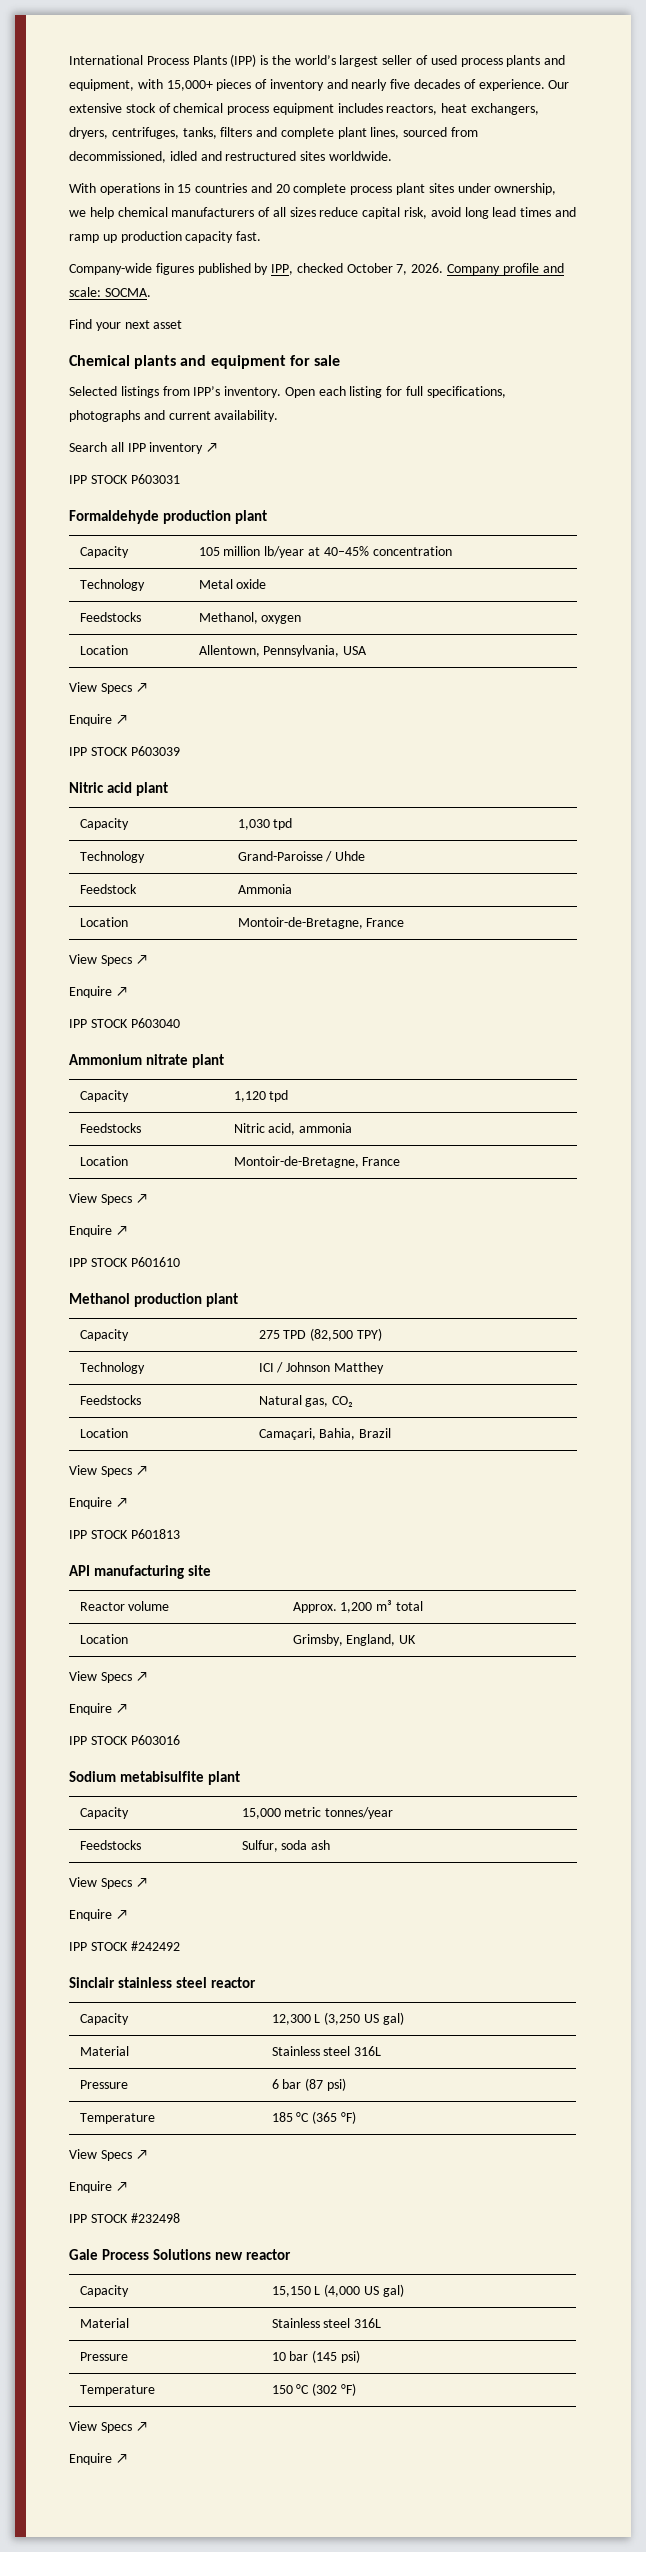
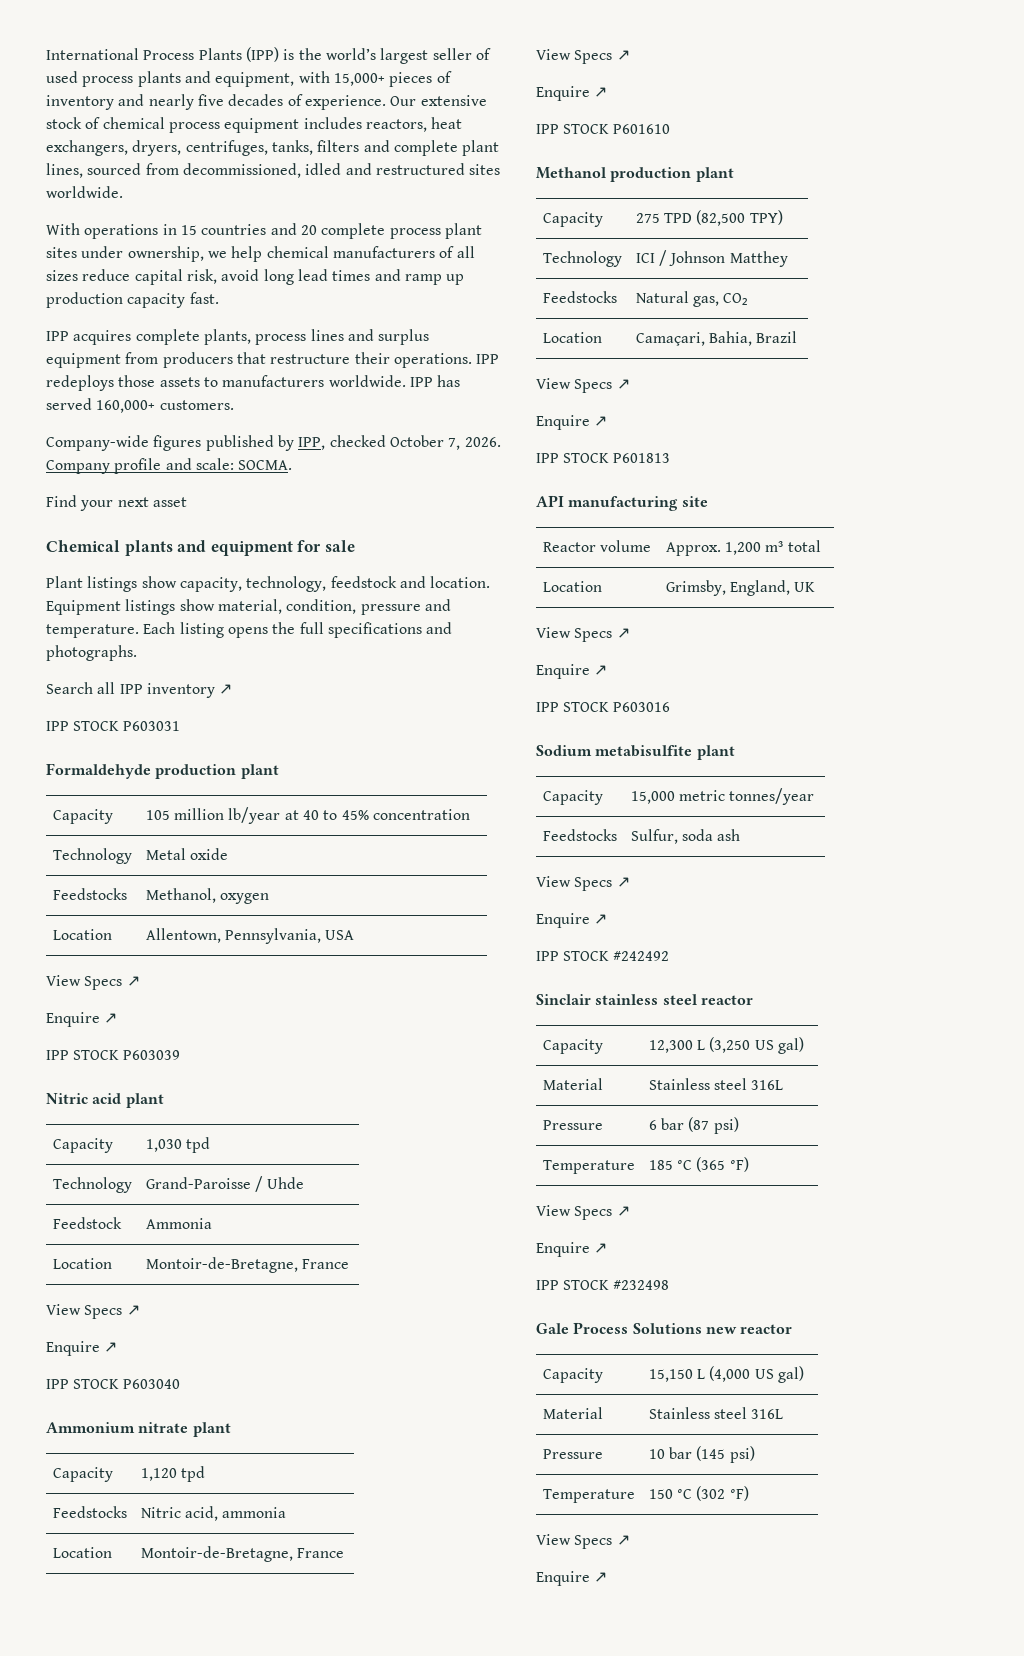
+ IPP acquires complete plants, process lines and surplus equipment from producers that restructure their operations. IPP redeploys those assets to manufacturers worldwide. IPP has served 160,000+ customers.
- Selected listings from IPP’s inventory. Open each listing for full specifications, photographs and current availability.
+ Plant listings show capacity, technology, feedstock and location. Equipment listings show material, condition, pressure and temperature. Each listing opens the full specifications and photographs.
- Capacity | 105 million lb/year at 40–45% concentration
+ Capacity | 105 million lb/year at 40 to 45% concentration

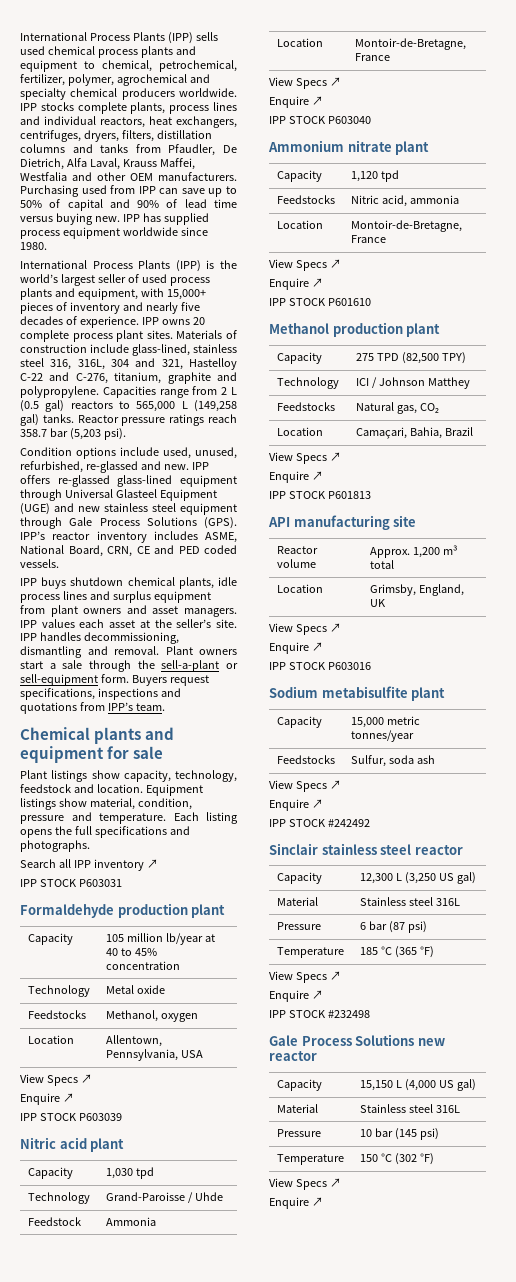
+ International Process Plants (IPP) sells used chemical process plants and equipment to chemical, petrochemical, fertilizer, polymer, agrochemical and specialty chemical producers worldwide. IPP stocks complete plants, process lines and individual reactors, heat exchangers, centrifuges, dryers, filters, distillation columns and tanks from Pfaudler, De Dietrich, Alfa Laval, Krauss Maffei, Westfalia and other OEM manufacturers. Purchasing used from IPP can save up to 50% of capital and 90% of lead time versus buying new. IPP has supplied process equipment worldwide since 1980.
- Our extensive stock of chemical process equipment includes reactors, heat exchangers, dryers, centrifuges, tanks, filters and complete plant lines, sourced from decommissioned, idled and restructured sites worldwide.
- With operations in 15 countries and 20 complete process plant sites under ownership, we help chemical manufacturers of all sizes reduce capital risk, avoid long lead times and ramp up production capacity fast.
- IPP acquires complete plants, process lines and surplus equipment from producers that restructure their operations. IPP redeploys those assets to manufacturers worldwide. IPP has served 160,000+ customers.
- Company-wide figures published by IPP, checked October 7, 2026. Company profile and scale: SOCMA.
- Find your next asset
+ IPP owns 20 complete process plant sites. Materials of construction include glass-lined, stainless steel 316, 316L, 304 and 321, Hastelloy C-22 and C-276, titanium, graphite and polypropylene. Capacities range from 2 L (0.5 gal) reactors to 565,000 L (149,258 gal) tanks. Reactor pressure ratings reach 358.7 bar (5,203 psi).
+ Condition options include used, unused, refurbished, re-glassed and new. IPP offers re-glassed glass-lined equipment through Universal Glasteel Equipment (UGE) and new stainless steel equipment through Gale Process Solutions (GPS). IPP’s reactor inventory includes ASME, National Board, CRN, CE and PED coded vessels.
+ IPP buys shutdown chemical plants, idle process lines and surplus equipment from plant owners and asset managers. IPP values each asset at the seller’s site. IPP handles decommissioning, dismantling and removal. Plant owners start a sale through the sell-a-plant or sell-equipment form. Buyers request specifications, inspections and quotations from IPP’s team.

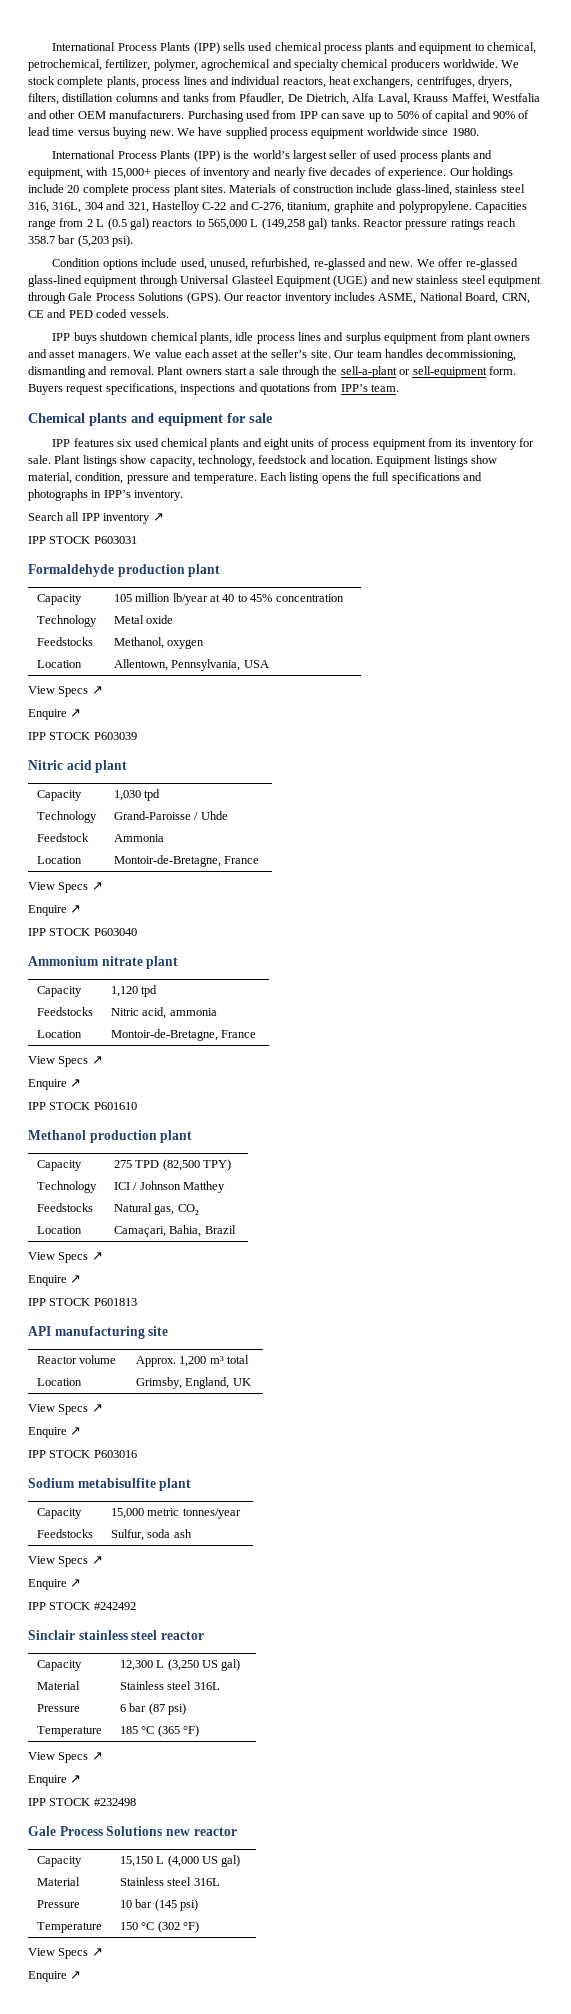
- IPP stocks complete plants, process lines and individual reactors, heat exchangers, centrifuges, dryers, filters, distillation columns and tanks from Pfaudler, De Dietrich, Alfa Laval, Krauss Maffei, Westfalia and other OEM manufacturers.
+ We stock complete plants, process lines and individual reactors, heat exchangers, centrifuges, dryers, filters, distillation columns and tanks from Pfaudler, De Dietrich, Alfa Laval, Krauss Maffei, Westfalia and other OEM manufacturers.
- IPP has supplied process equipment worldwide since 1980.
+ We have supplied process equipment worldwide since 1980.
- IPP owns 20 complete process plant sites.
+ Our holdings include 20 complete process plant sites.
- IPP offers re-glassed glass-lined equipment through Universal Glasteel Equipment (UGE) and new stainless steel equipment through Gale Process Solutions (GPS).
+ We offer re-glassed glass-lined equipment through Universal Glasteel Equipment (UGE) and new stainless steel equipment through Gale Process Solutions (GPS).
- IPP’s reactor inventory includes ASME, National Board, CRN, CE and PED coded vessels.
+ Our reactor inventory includes ASME, National Board, CRN, CE and PED coded vessels.
- IPP values each asset at the seller’s site.
+ We value each asset at the seller’s site.
- IPP handles decommissioning, dismantling and removal.
+ Our team handles decommissioning, dismantling and removal.
+ IPP features six used chemical plants and eight units of process equipment from its inventory for sale.
- Each listing opens the full specifications and photographs.
+ Each listing opens the full specifications and photographs in IPP’s inventory.

